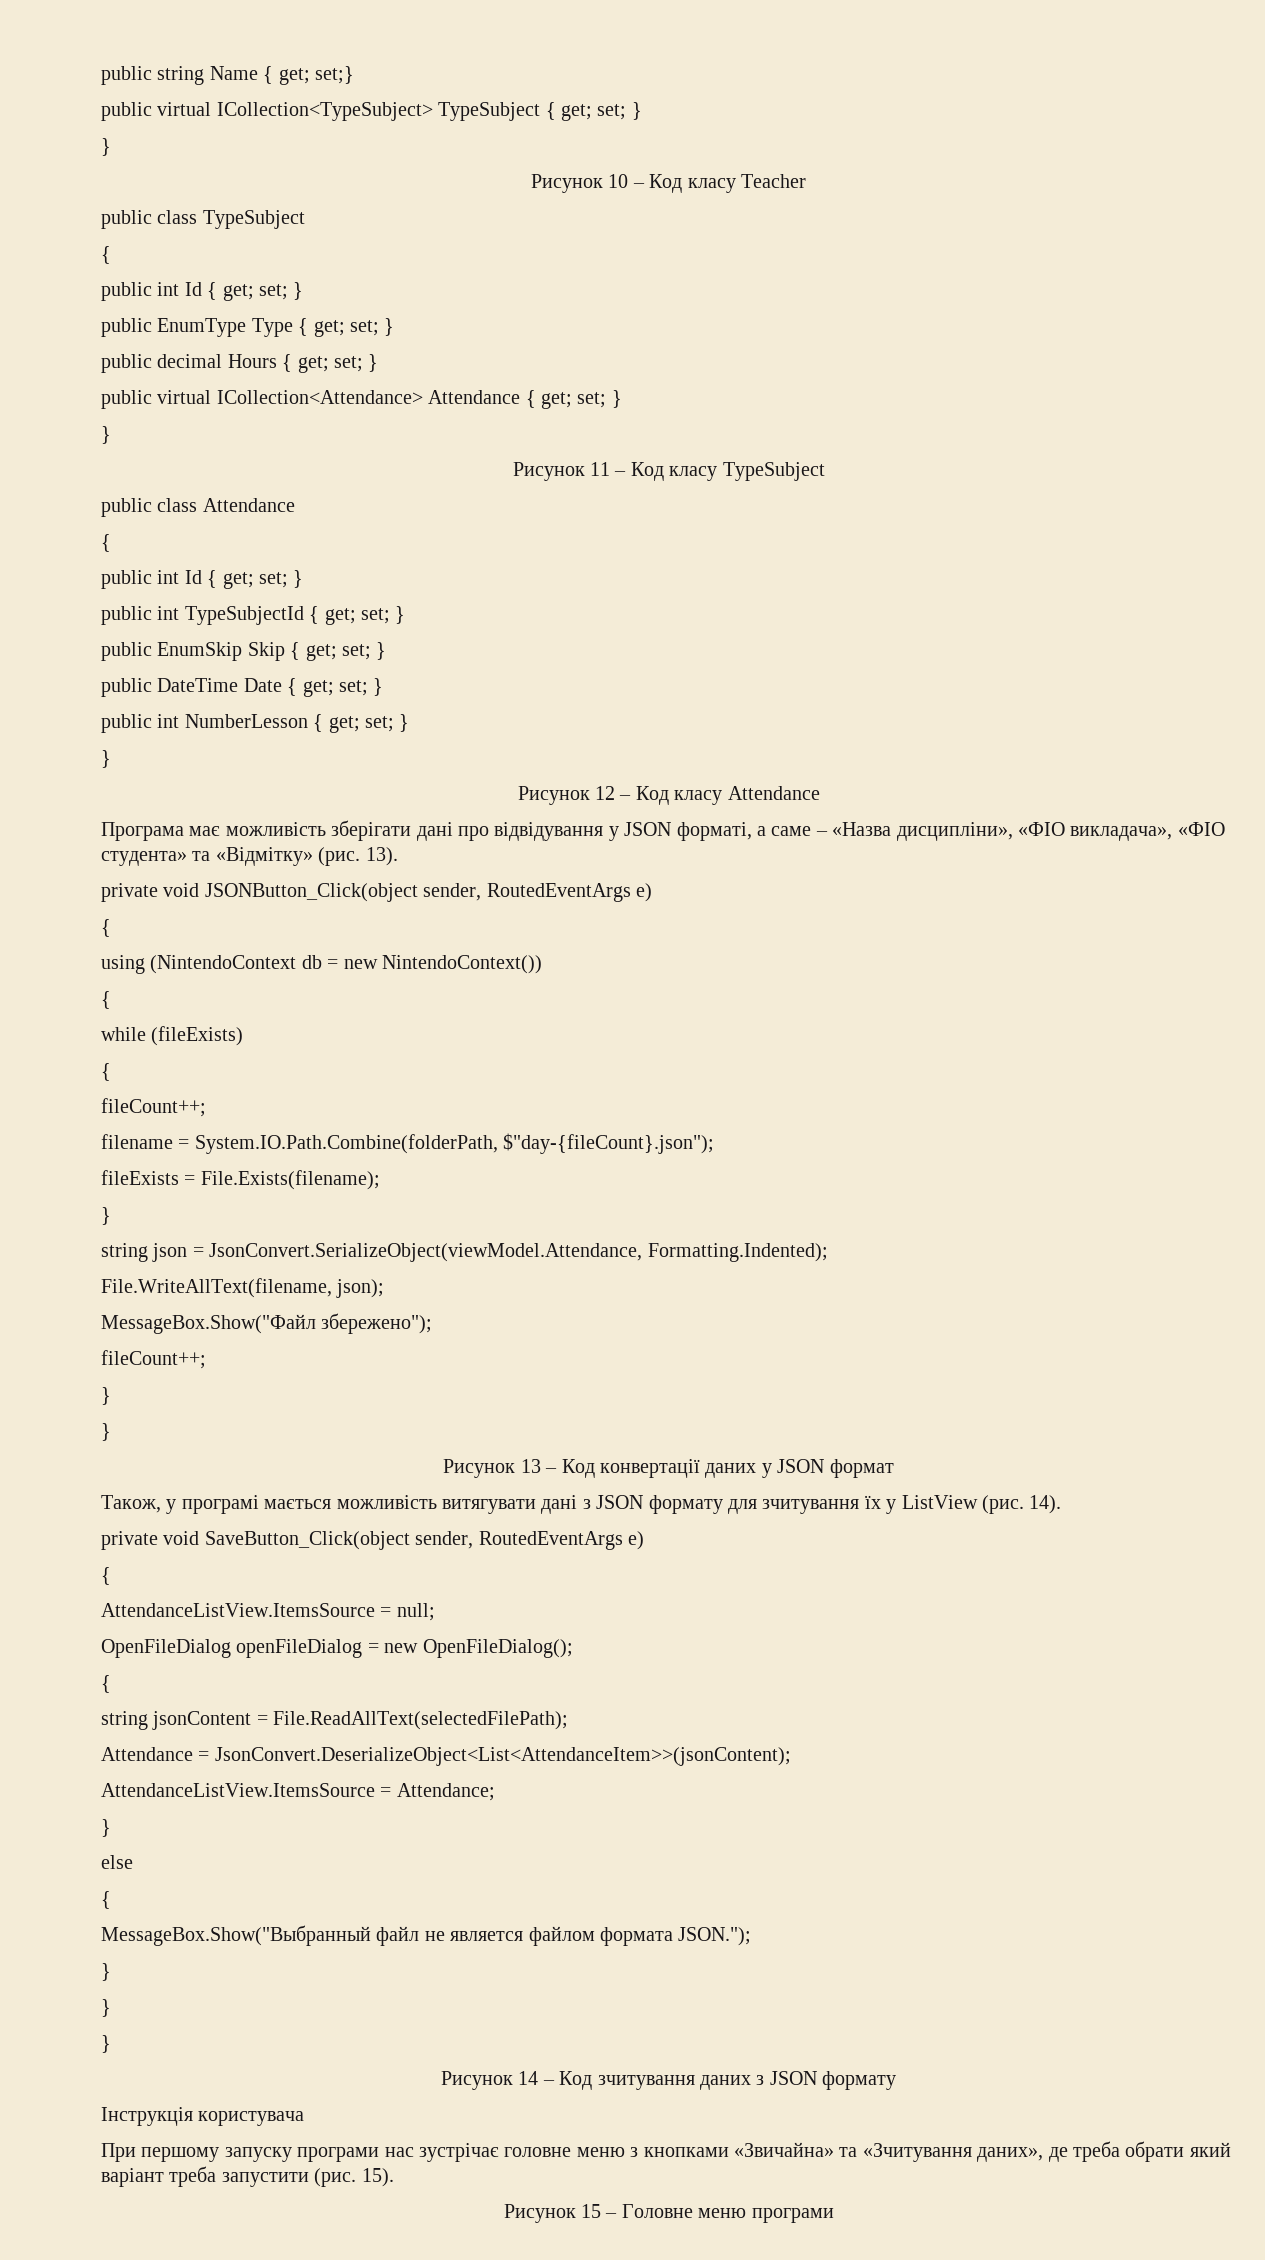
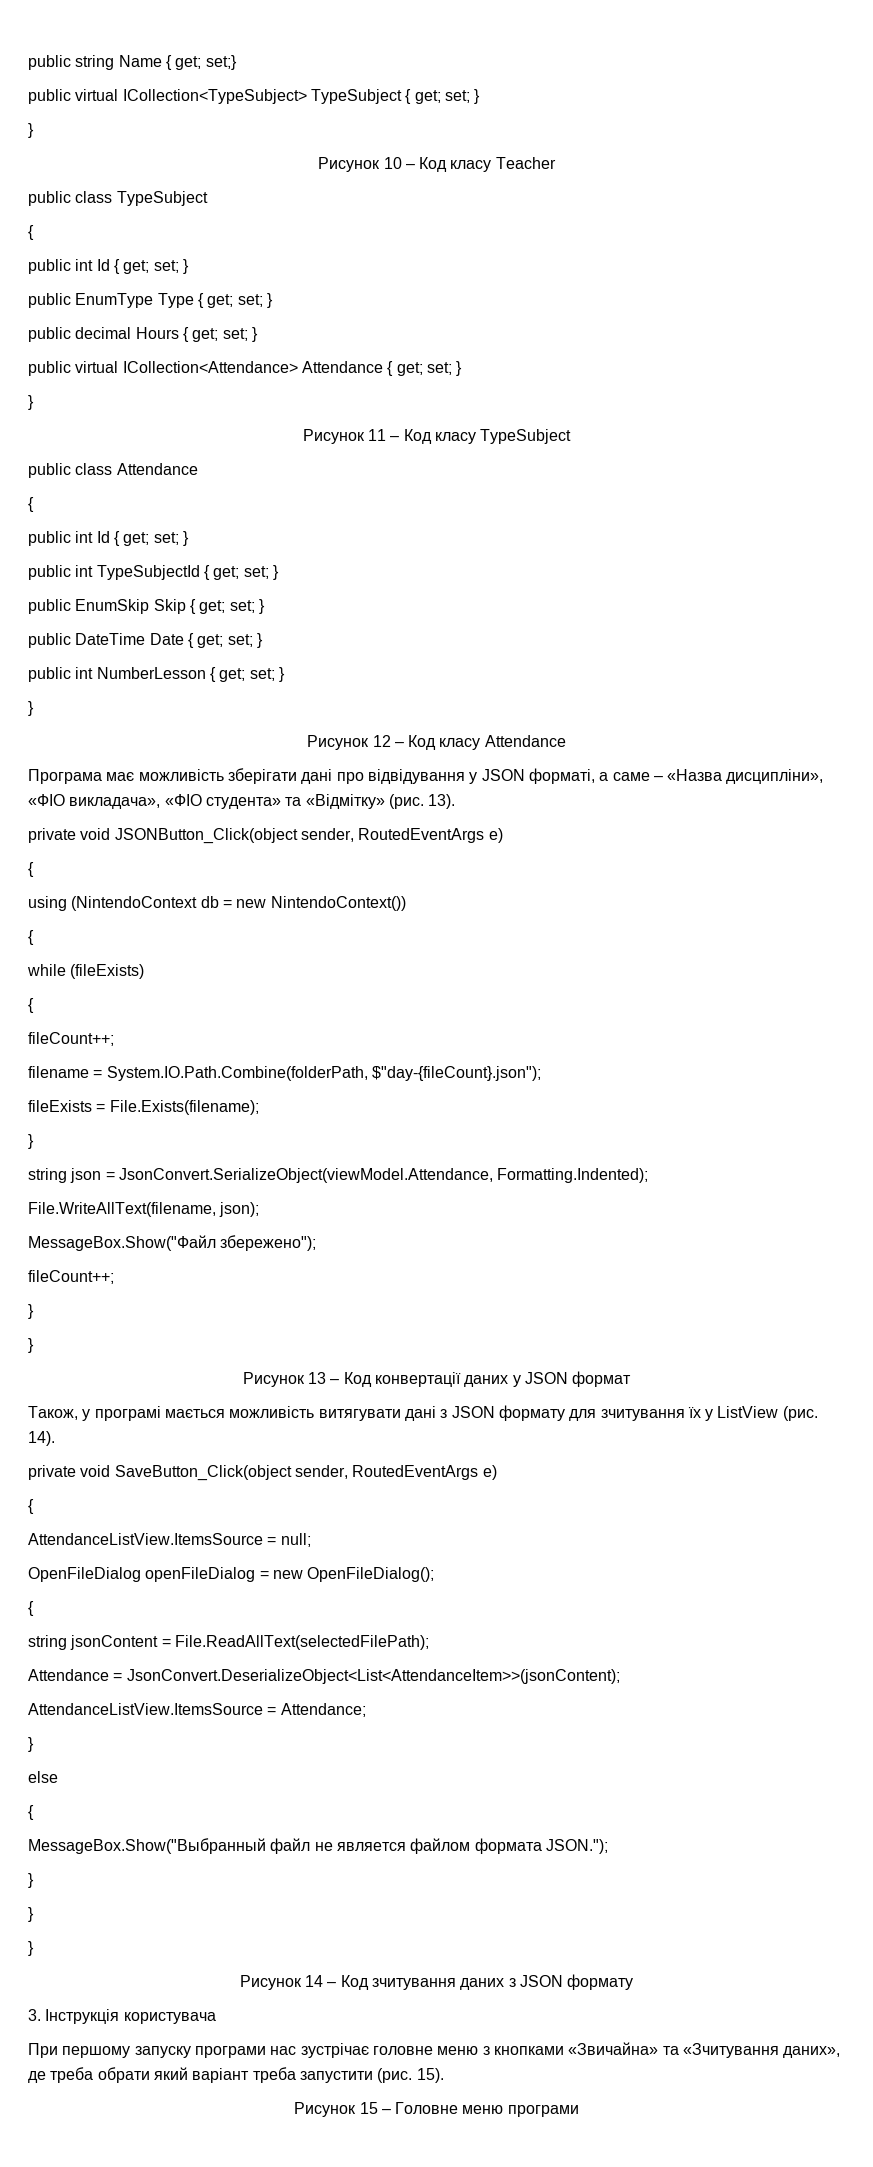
- Інструкція користувача
+ 3. Інструкція користувача

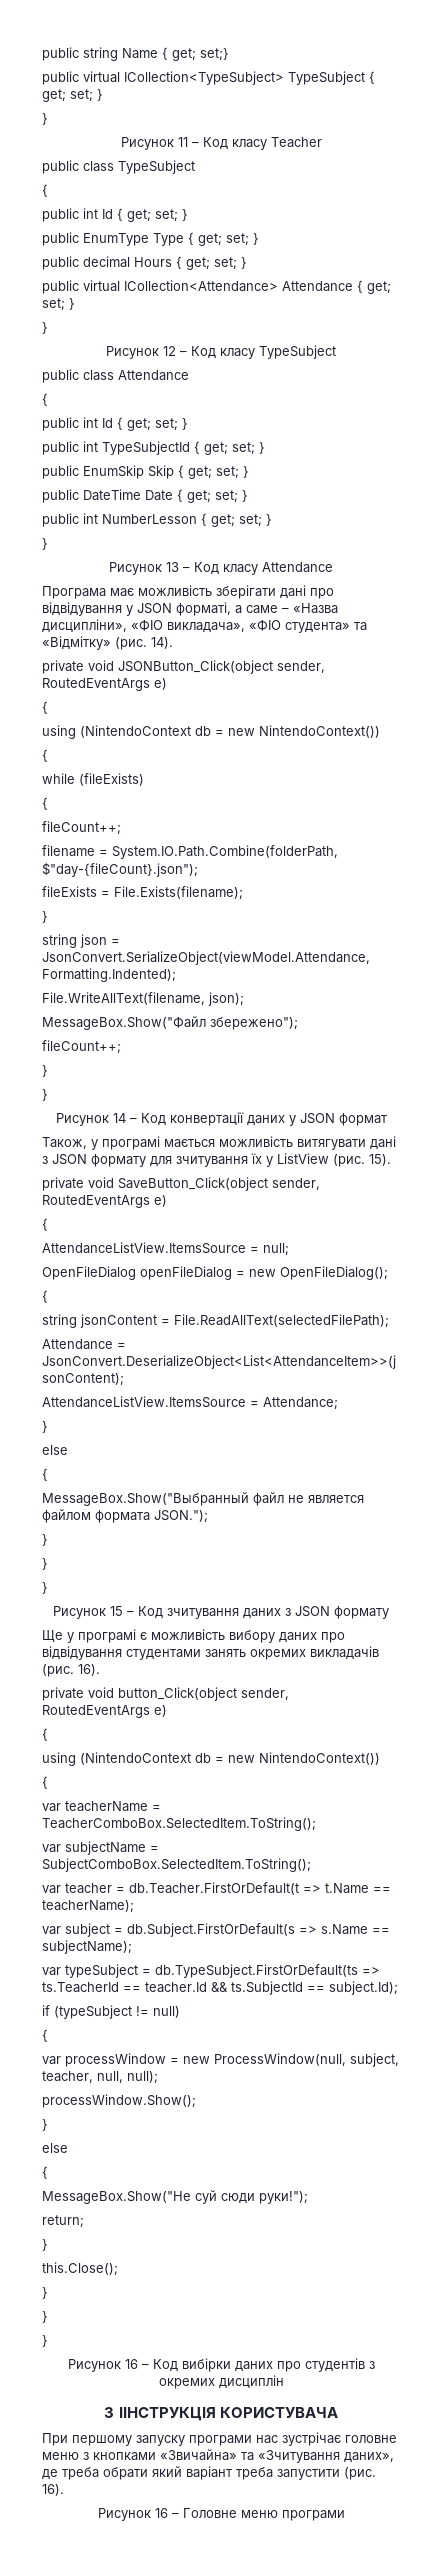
- Рисунок 10 – Код класу Teacher
+ Рисунок 11 – Код класу Teacher
- Рисунок 11 – Код класу TypeSubject
+ Рисунок 12 – Код класу TypeSubject
- Рисунок 12 – Код класу Attendance
+ Рисунок 13 – Код класу Attendance
- 13).
+ 14).
- Рисунок 13 – Код конвертації даних у JSON формат
+ Рисунок 14 – Код конвертації даних у JSON формат
- 14).
+ 15).
- Рисунок 14 – Код зчитування даних з JSON формату
+ Рисунок 15 – Код зчитування даних з JSON формату
- 3. Інструкція користувача
+ Ще у програмі є можливість вибору даних про відвідування студентами занять окремих викладачів (рис. 16).
+ private void button_Click(object sender, RoutedEventArgs e)
+ {
+ using (NintendoContext db = new NintendoContext())
+ {
+ var teacherName = TeacherComboBox.SelectedItem.ToString();
+ var subjectName = SubjectComboBox.SelectedItem.ToString();
+ var teacher = db.Teacher.FirstOrDefault(t => t.Name == teacherName);
+ var subject = db.Subject.FirstOrDefault(s => s.Name == subjectName);
+ var typeSubject = db.TypeSubject.FirstOrDefault(ts => ts.TeacherId == teacher.Id && ts.SubjectId == subject.Id);
+ if (typeSubject != null)
+ {
+ var processWindow = new ProcessWindow(null, subject, teacher, null, null);
+ processWindow.Show();
+ }
+ else
+ {
+ MessageBox.Show("Не суй сюди руки!");
+ return;
+ }
+ this.Close();
+ }
+ }
+ }
+ Рисунок 16 – Код вибірки даних про студентів з окремих дисциплін
+ 3 ІІНСТРУКЦІЯ КОРИСТУВАЧА
- При першому запуску програми нас зустрічає головне меню з кнопками «Звичайна» та «Зчитування даних», де треба обрати який варіант треба запустити (рис. 15).
- Рисунок 15 – Головне меню програми
+ При першому запуску програми нас зустрічає головне меню з кнопками «Звичайна» та «Зчитування даних», де треба обрати який варіант треба запустити (рис. 16).
+ Рисунок 16 – Головне меню програми

